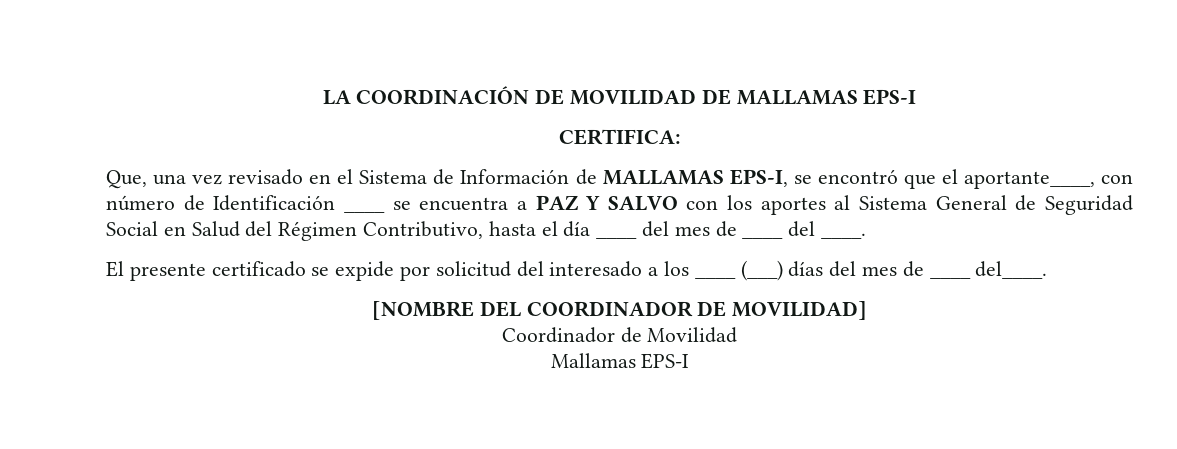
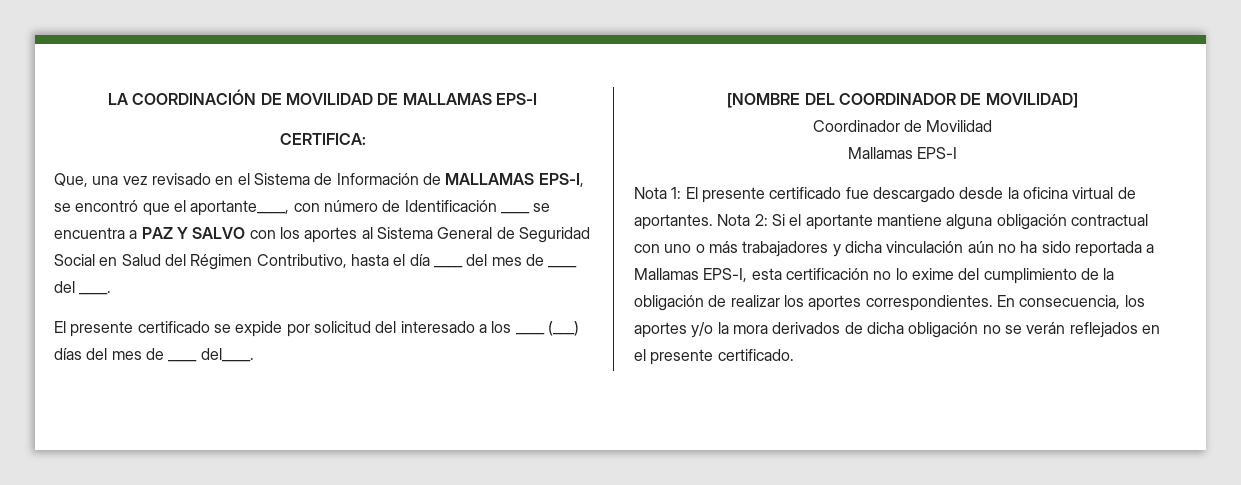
+ Nota 1: El presente certificado fue descargado desde la oficina virtual de aportantes. Nota 2: Si el aportante mantiene alguna obligación contractual con uno o más trabajadores y dicha vinculación aún no ha sido reportada a Mallamas EPS-I, esta certificación no lo exime del cumplimiento de la obligación de realizar los aportes correspondientes. En consecuencia, los aportes y/o la mora derivados de dicha obligación no se verán reflejados en el presente certificado.

